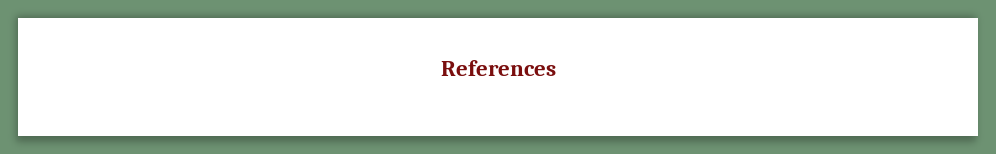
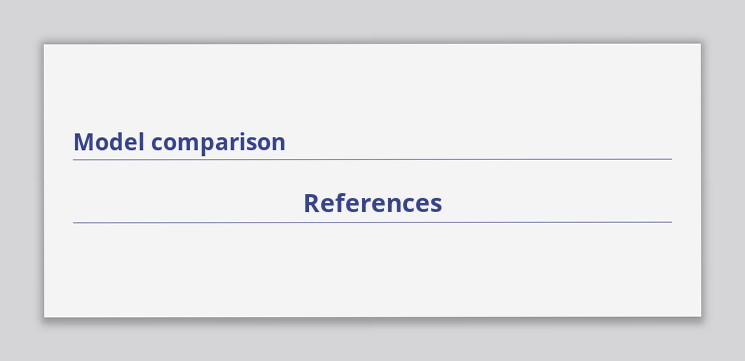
+ Model comparison

